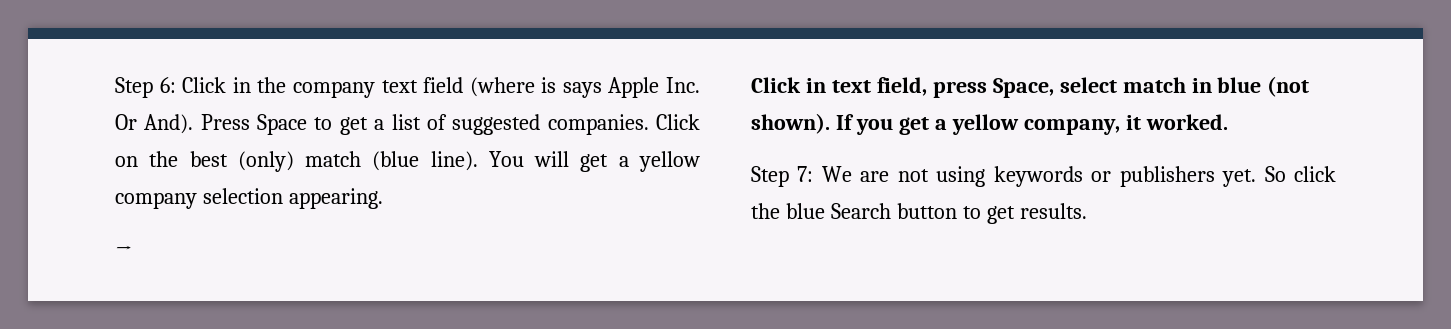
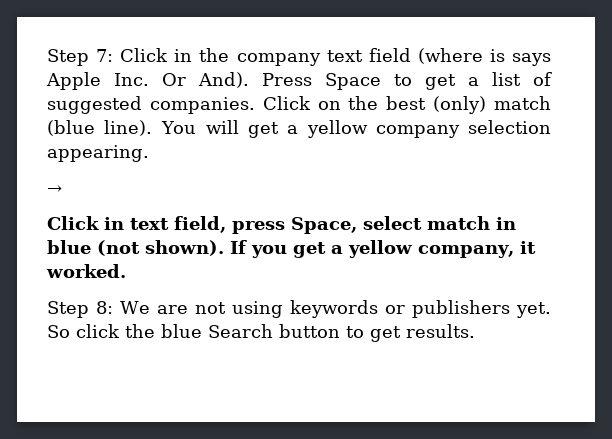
- Step 6: Click in the company text field (where is says Apple Inc. Or And).
+ Step 7: Click in the company text field (where is says Apple Inc. Or And).
- Step 7: We are not using keywords or publishers yet.
+ Step 8: We are not using keywords or publishers yet.

